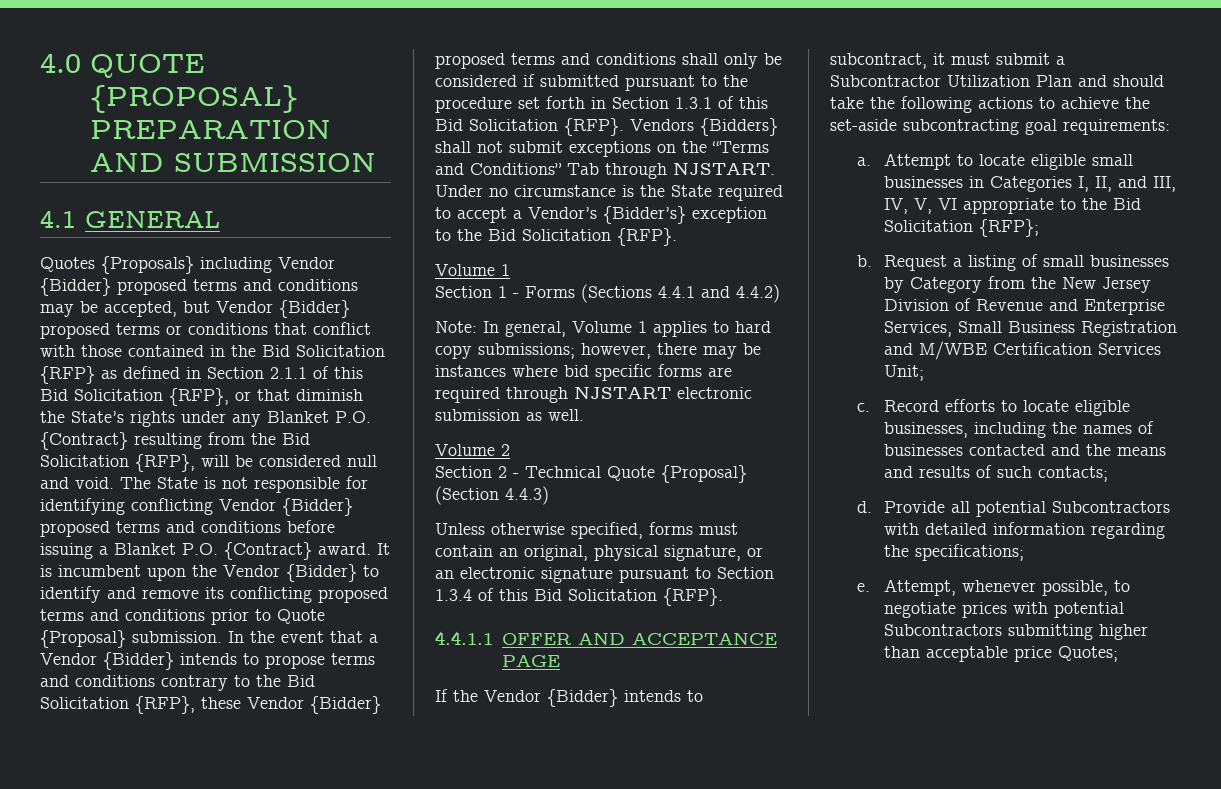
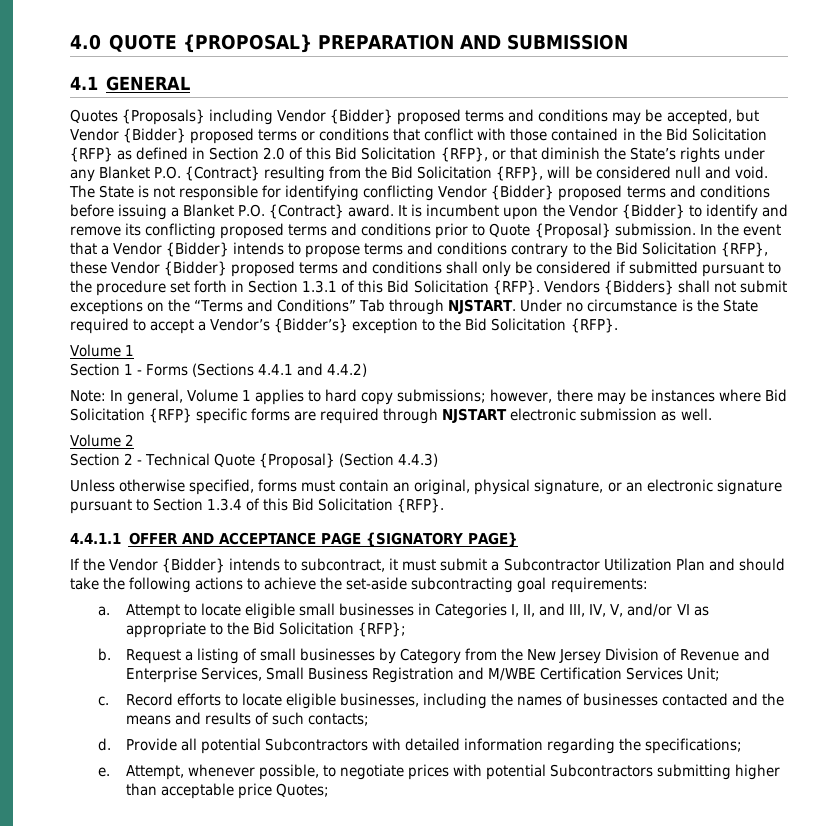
- Quotes {Proposals} including Vendor {Bidder} proposed terms and conditions may be accepted, but Vendor {Bidder} proposed terms or conditions that conflict with those contained in the Bid Solicitation {RFP} as defined in Section 2.1.1 of this Bid Solicitation {RFP}, or that diminish the State’s rights under any Blanket P.O. {Contract} resulting from the Bid Solicitation {RFP}, will be considered null and void.
+ Quotes {Proposals} including Vendor {Bidder} proposed terms and conditions may be accepted, but Vendor {Bidder} proposed terms or conditions that conflict with those contained in the Bid Solicitation {RFP} as defined in Section 2.0 of this Bid Solicitation {RFP}, or that diminish the State’s rights under any Blanket P.O. {Contract} resulting from the Bid Solicitation {RFP}, will be considered null and void.
- Note: In general, Volume 1 applies to hard copy submissions; however, there may be instances where bid specific forms are required through NJSTART electronic submission as well.
+ Note: In general, Volume 1 applies to hard copy submissions; however, there may be instances where Bid Solicitation {RFP} specific forms are required through NJSTART electronic submission as well.
- 4.4.1.1 OFFER AND ACCEPTANCE PAGE
+ 4.4.1.1 OFFER AND ACCEPTANCE PAGE {SIGNATORY PAGE}
- Attempt to locate eligible small businesses in Categories I, II, and III, IV, V, VI appropriate to the Bid Solicitation {RFP};
+ Attempt to locate eligible small businesses in Categories I, II, and III, IV, V, and/or VI as appropriate to the Bid Solicitation {RFP};

